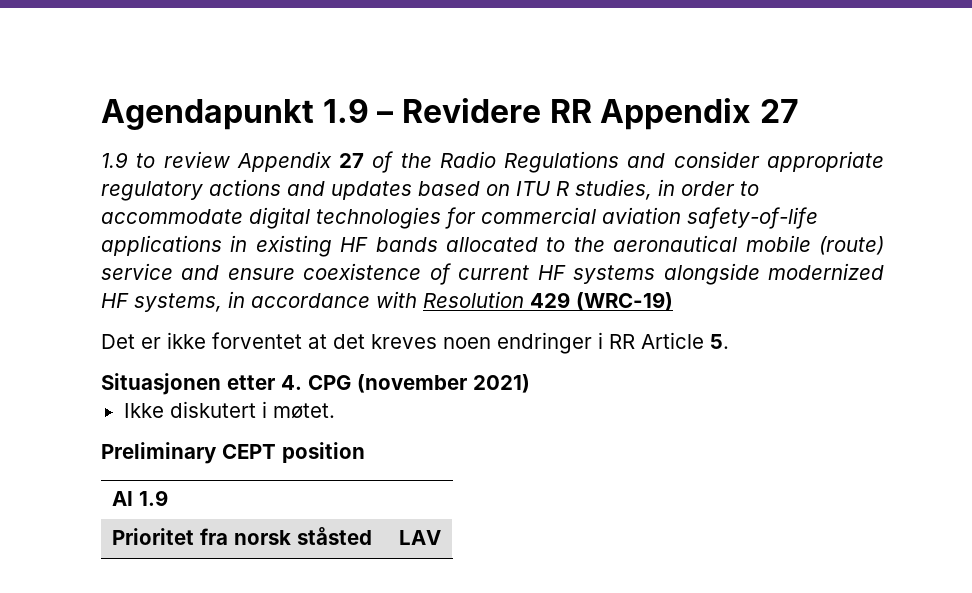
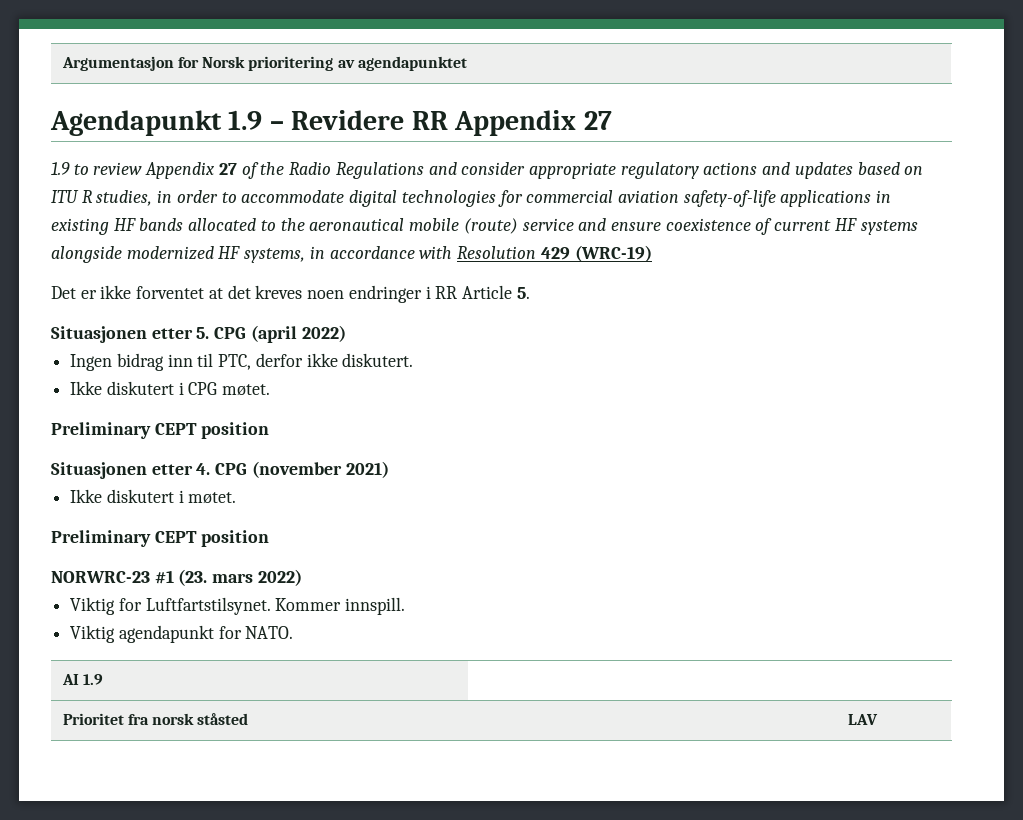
+ Argumentasjon for Norsk prioritering av agendapunktet
+ Situasjonen etter 5. CPG (april 2022)
+ Ingen bidrag inn til PTC, derfor ikke diskutert.
+ Ikke diskutert i CPG møtet.
+ Preliminary CEPT position
+ NORWRC-23 #1 (23. mars 2022)
+ Viktig for Luftfartstilsynet. Kommer innspill.
+ Viktig agendapunkt for NATO.

